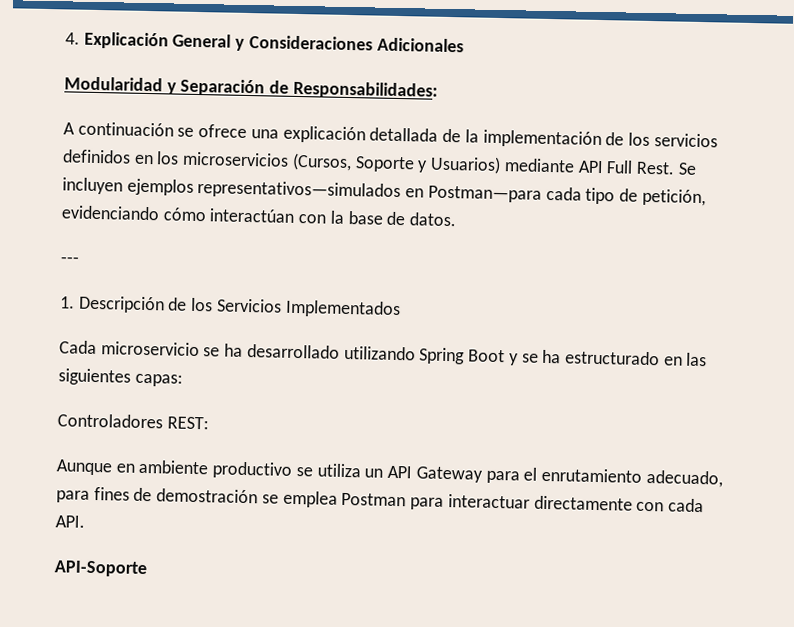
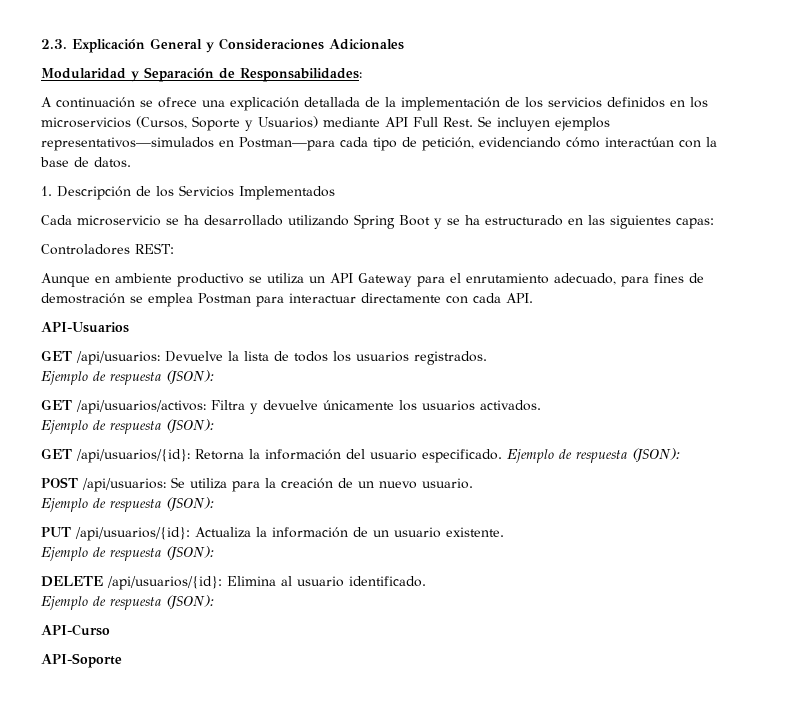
- 4. Explicación General y Consideraciones Adicionales
+ 2.3. Explicación General y Consideraciones Adicionales
- ---
+ API-Usuarios
+ GET /api/usuarios: Devuelve la lista de todos los usuarios registrados.
+ Ejemplo de respuesta (JSON):
+ GET /api/usuarios/activos: Filtra y devuelve únicamente los usuarios activados.
+ Ejemplo de respuesta (JSON):
+ GET /api/usuarios/{id}: Retorna la información del usuario especificado. Ejemplo de respuesta (JSON):
+ POST /api/usuarios: Se utiliza para la creación de un nuevo usuario.
+ Ejemplo de respuesta (JSON):
+ PUT /api/usuarios/{id}: Actualiza la información de un usuario existente.
+ Ejemplo de respuesta (JSON):
+ DELETE /api/usuarios/{id}: Elimina al usuario identificado.
+ Ejemplo de respuesta (JSON):
+ API-Curso

